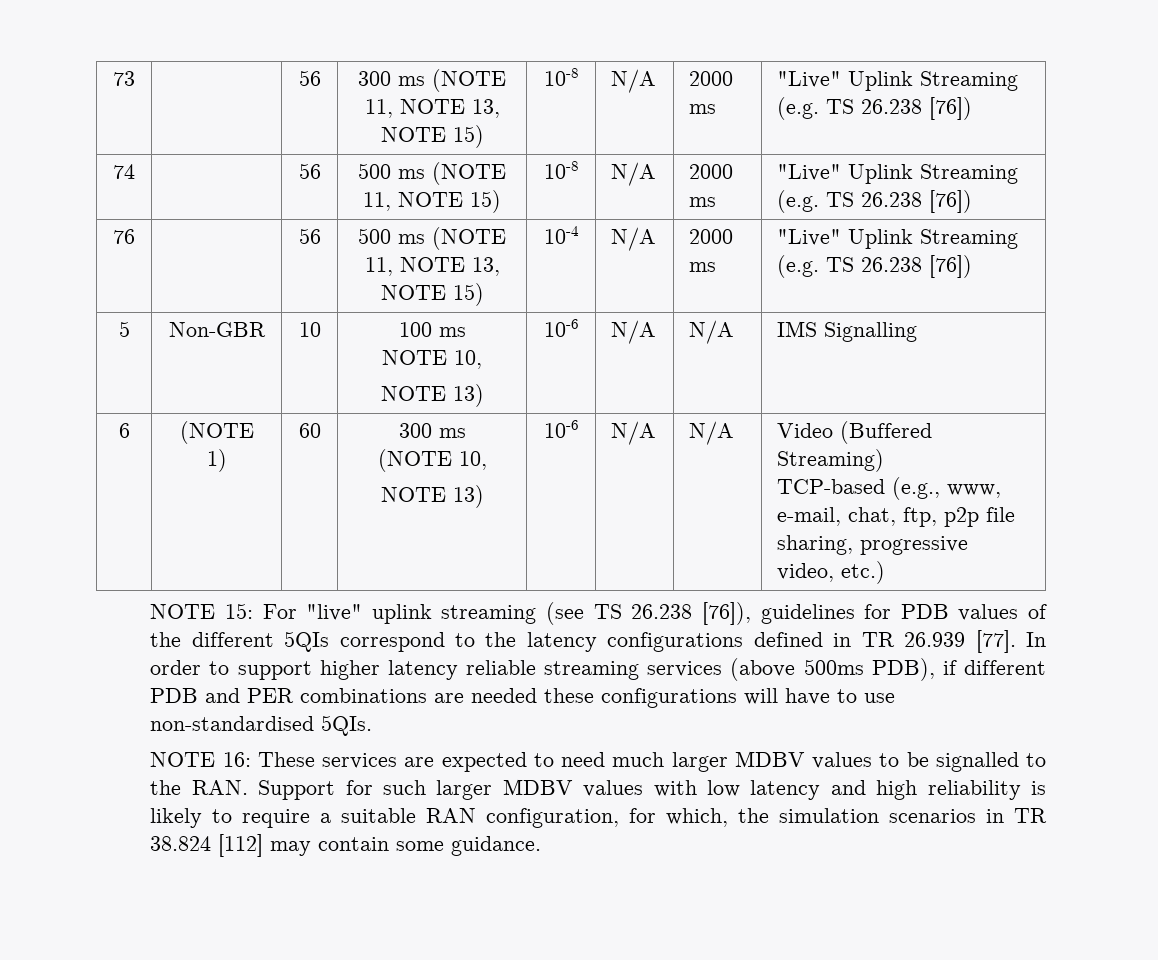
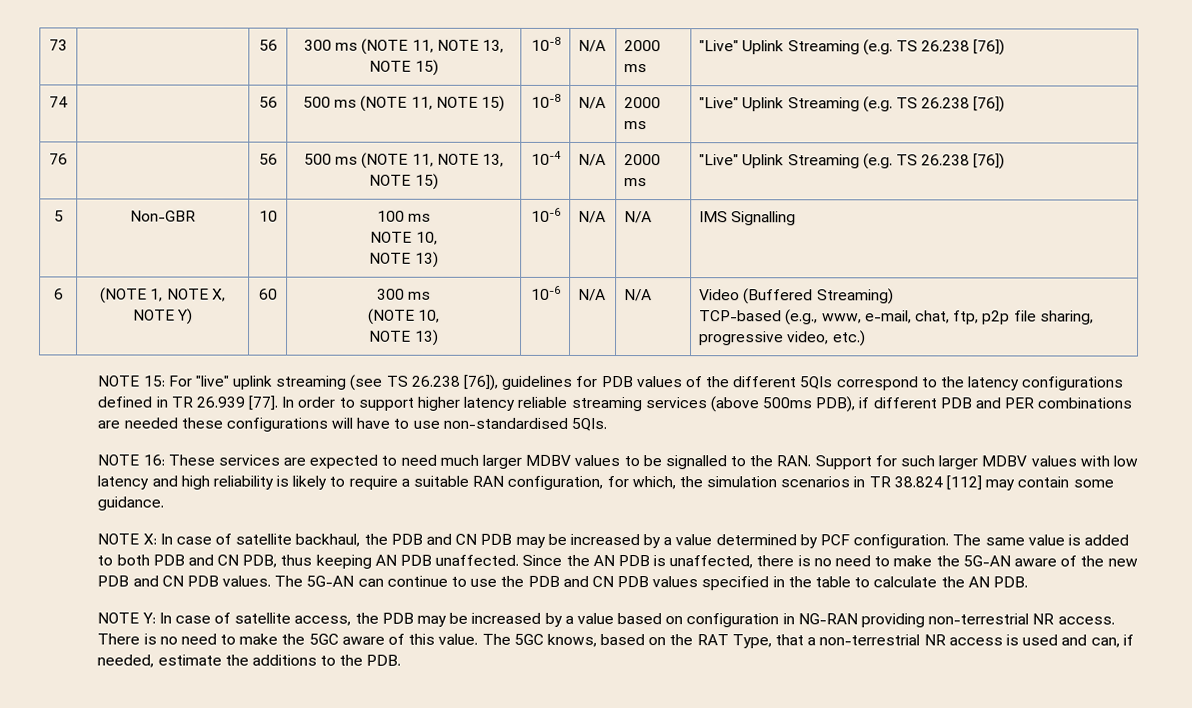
- 6 | (NOTE 1) | 60 | 300 ms
+ 6 | (NOTE 1, NOTE X, NOTE Y) | 60 | 300 ms
+ NOTE X: In case of satellite backhaul, the PDB and CN PDB may be increased by a value determined by PCF configuration. The same value is added to both PDB and CN PDB, thus keeping AN PDB unaffected. Since the AN PDB is unaffected, there is no need to make the 5G-AN aware of the new PDB and CN PDB values. The 5G-AN can continue to use the PDB and CN PDB values specified in the table to calculate the AN PDB.
+ NOTE Y: In case of satellite access, the PDB may be increased by a value based on configuration in NG-RAN providing non-terrestrial NR access. There is no need to make the 5GC aware of this value. The 5GC knows, based on the RAT Type, that a non-terrestrial NR access is used and can, if needed, estimate the additions to the PDB.

